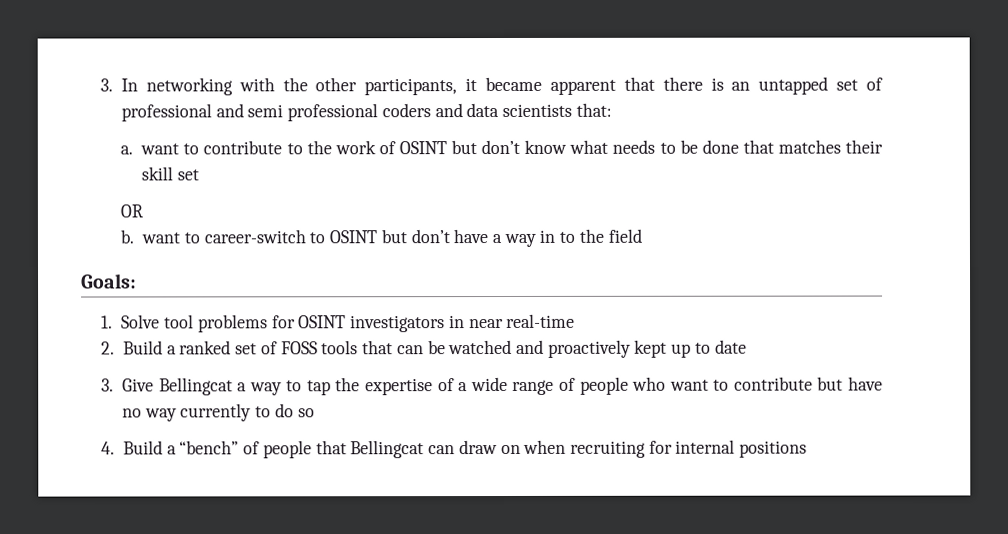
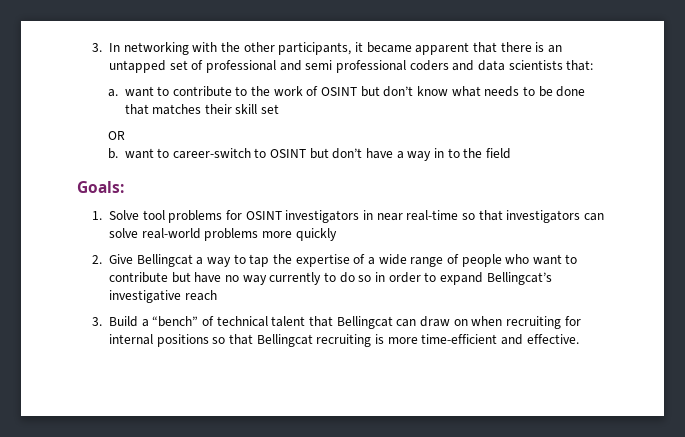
- 1. Solve tool problems for OSINT investigators in near real-time
- 2. Build a ranked set of FOSS tools that can be watched and proactively kept up to date
- 3. Give Bellingcat a way to tap the expertise of a wide range of people who want to contribute but have no way currently to do so
- 4. Build a “bench” of people that Bellingcat can draw on when recruiting for internal positions
+ 1. Solve tool problems for OSINT investigators in near real-time so that investigators can solve real-world problems more quickly
+ 2. Give Bellingcat a way to tap the expertise of a wide range of people who want to contribute but have no way currently to do so in order to expand Bellingcat’s investigative reach
+ 3. Build a “bench” of technical talent that Bellingcat can draw on when recruiting for internal positions so that Bellingcat recruiting is more time-efficient and effective.

